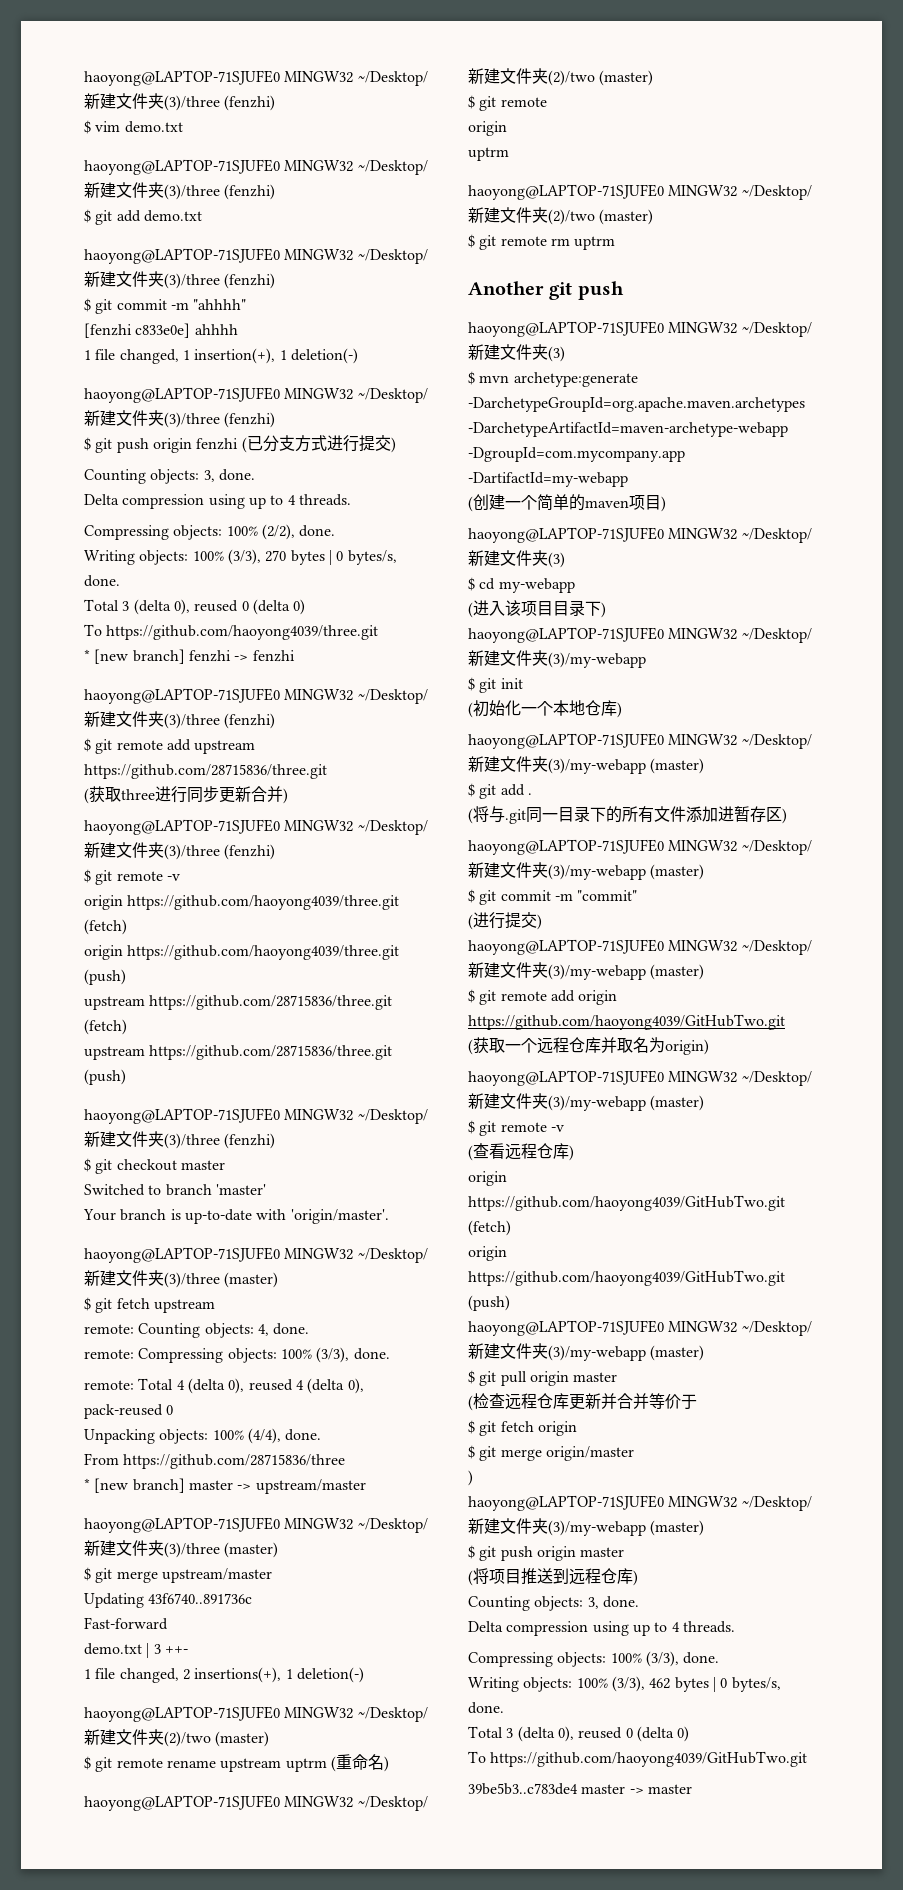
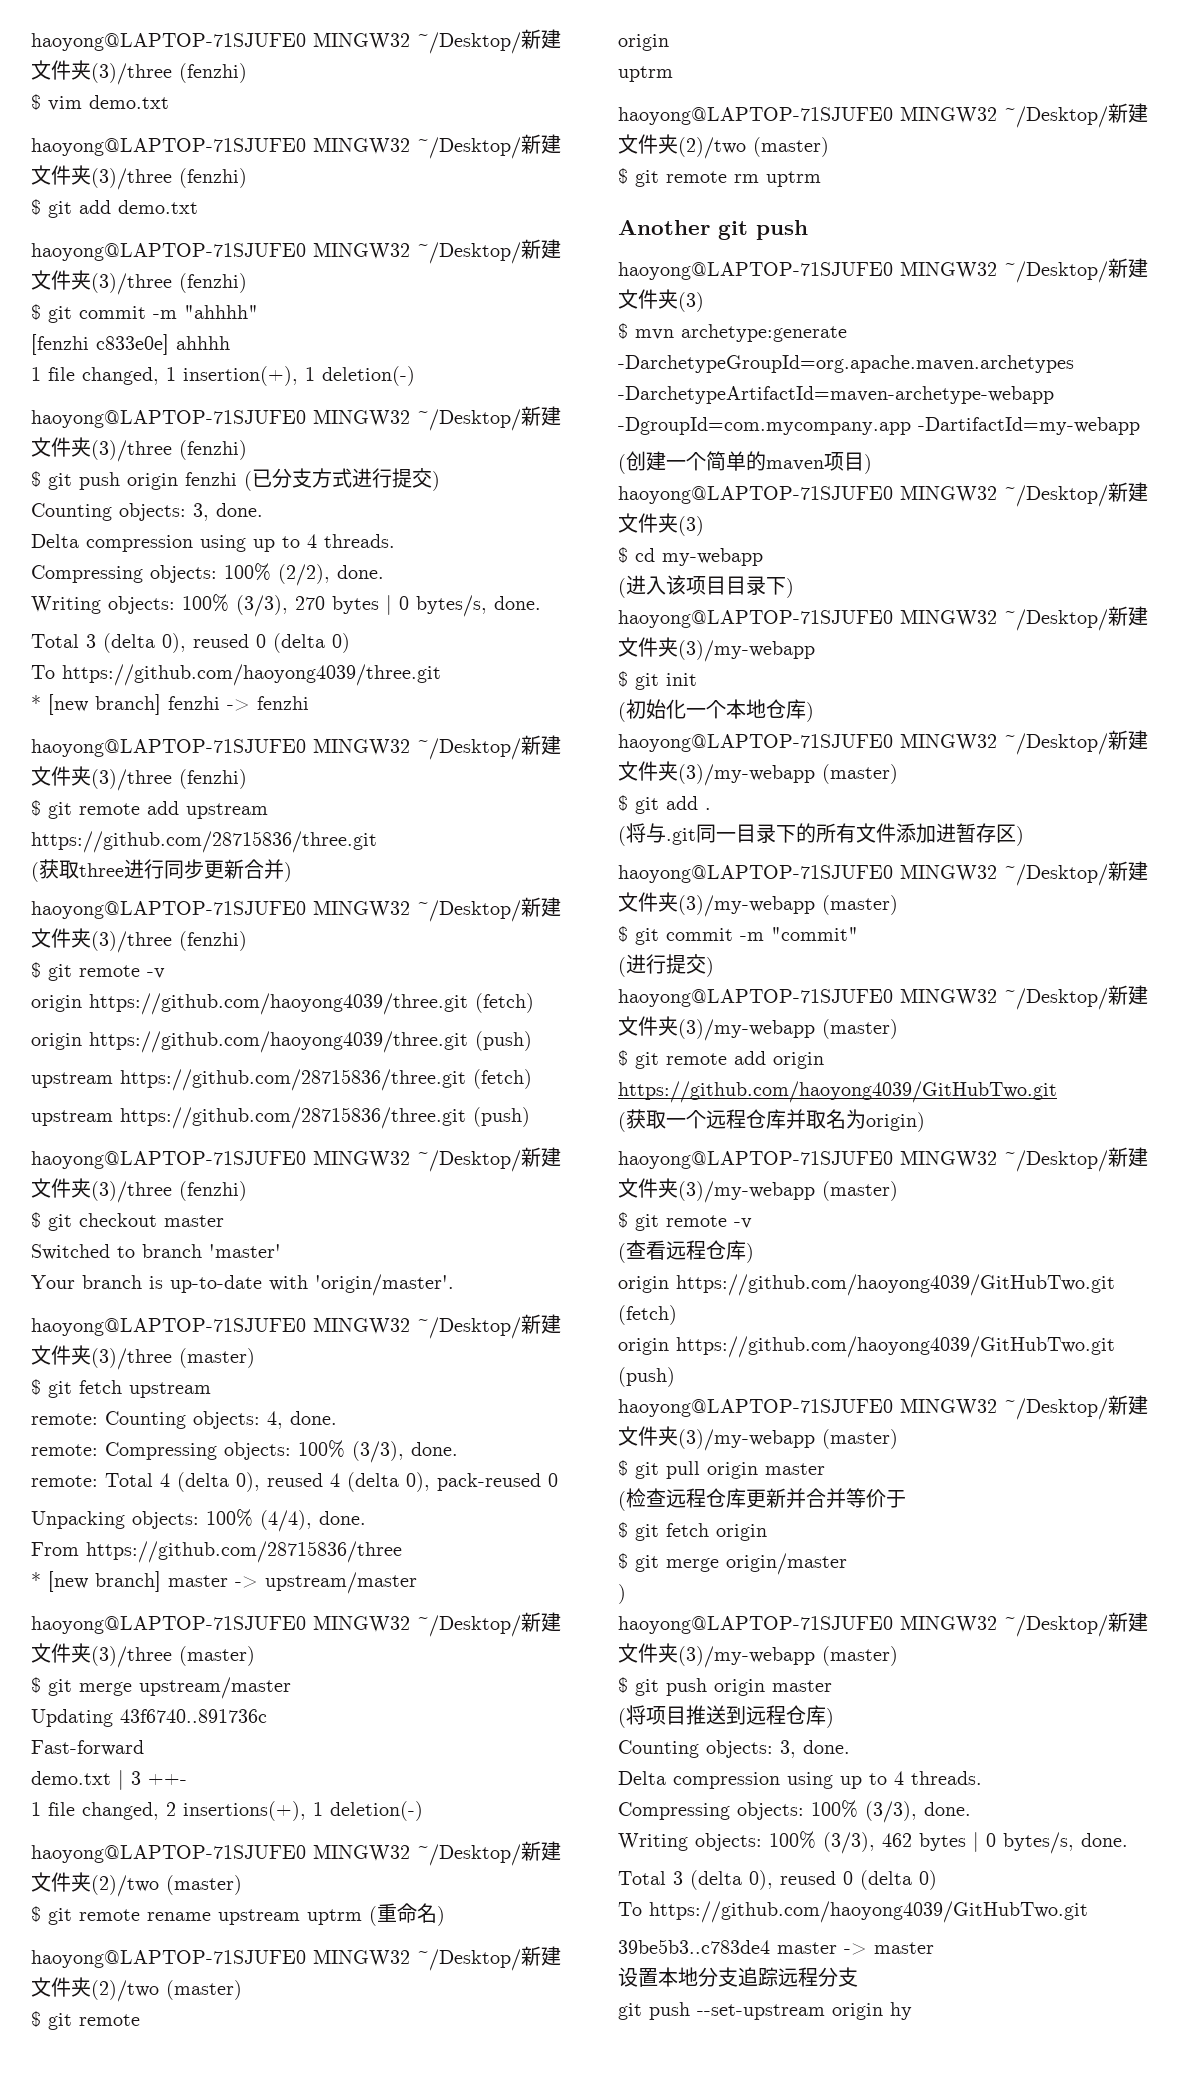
+ 设置本地分支追踪远程分支
+ git push --set-upstream origin hy

